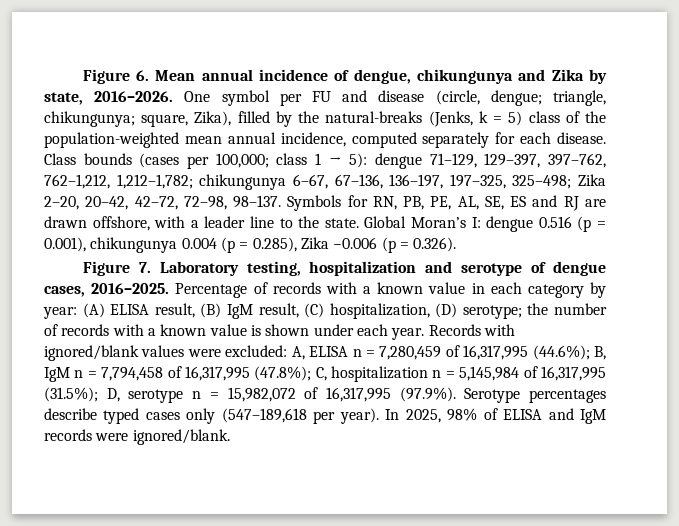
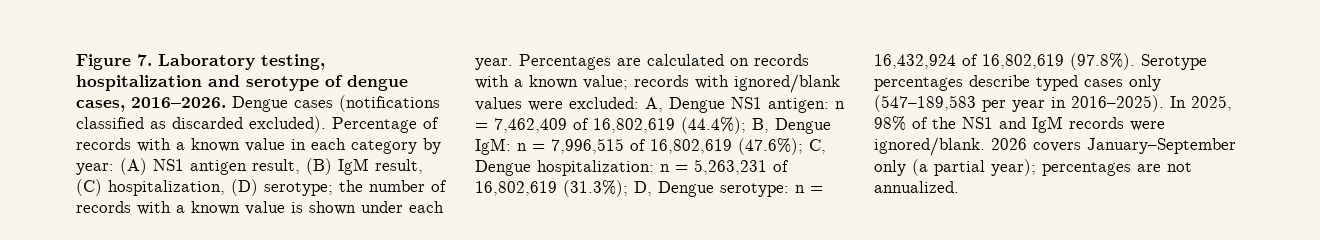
- Figure 6. Mean annual incidence of dengue, chikungunya and Zika by state, 2016–2026. One symbol per FU and disease (circle, dengue; triangle, chikungunya; square, Zika), filled by the natural-breaks (Jenks, k = 5) class of the population-weighted mean annual incidence, computed separately for each disease. Class bounds (cases per 100,000; class 1 → 5): dengue 71–129, 129–397, 397–762, 762–1,212, 1,212–1,782; chikungunya 6–67, 67–136, 136–197, 197–325, 325–498; Zika 2–20, 20–42, 42–72, 72–98, 98–137. Symbols for RN, PB, PE, AL, SE, ES and RJ are drawn offshore, with a leader line to the state. Global Moran’s I: dengue 0.516 (p = 0.001), chikungunya 0.004 (p = 0.285), Zika −0.006 (p = 0.326).
- Figure 7. Laboratory testing, hospitalization and serotype of dengue cases, 2016–2025.
+ Figure 7. Laboratory testing, hospitalization and serotype of dengue cases, 2016–2026. Dengue cases (notifications classified as discarded excluded).
- Percentage of records with a known value in each category by year: (A) ELISA result, (B) IgM result, (C) hospitalization, (D) serotype; the number of records with a known value is shown under each year.
+ Percentage of records with a known value in each category by year: (A) NS1 antigen result, (B) IgM result, (C) hospitalization, (D) serotype; the number of records with a known value is shown under each year.
- Records with ignored/blank values were excluded: A, ELISA n = 7,280,459 of 16,317,995 (44.6%); B, IgM n = 7,794,458 of 16,317,995 (47.8%); C, hospitalization n = 5,145,984 of 16,317,995 (31.5%); D, serotype n = 15,982,072 of 16,317,995 (97.9%). Serotype percentages describe typed cases only (547–189,618 per year).
+ Percentages are calculated on records with a known value; records with ignored/blank values were excluded: A, Dengue NS1 antigen: n = 7,462,409 of 16,802,619 (44.4%); B, Dengue IgM: n = 7,996,515 of 16,802,619 (47.6%); C, Dengue hospitalization: n = 5,263,231 of 16,802,619 (31.3%); D, Dengue serotype: n = 16,432,924 of 16,802,619 (97.8%). Serotype percentages describe typed cases only (547–189,583 per year in 2016–2025).
- In 2025, 98% of ELISA and IgM records were ignored/blank.
+ In 2025, 98% of the NS1 and IgM records were ignored/blank.
+ 2026 covers January–September only (a partial year); percentages are not annualized.

